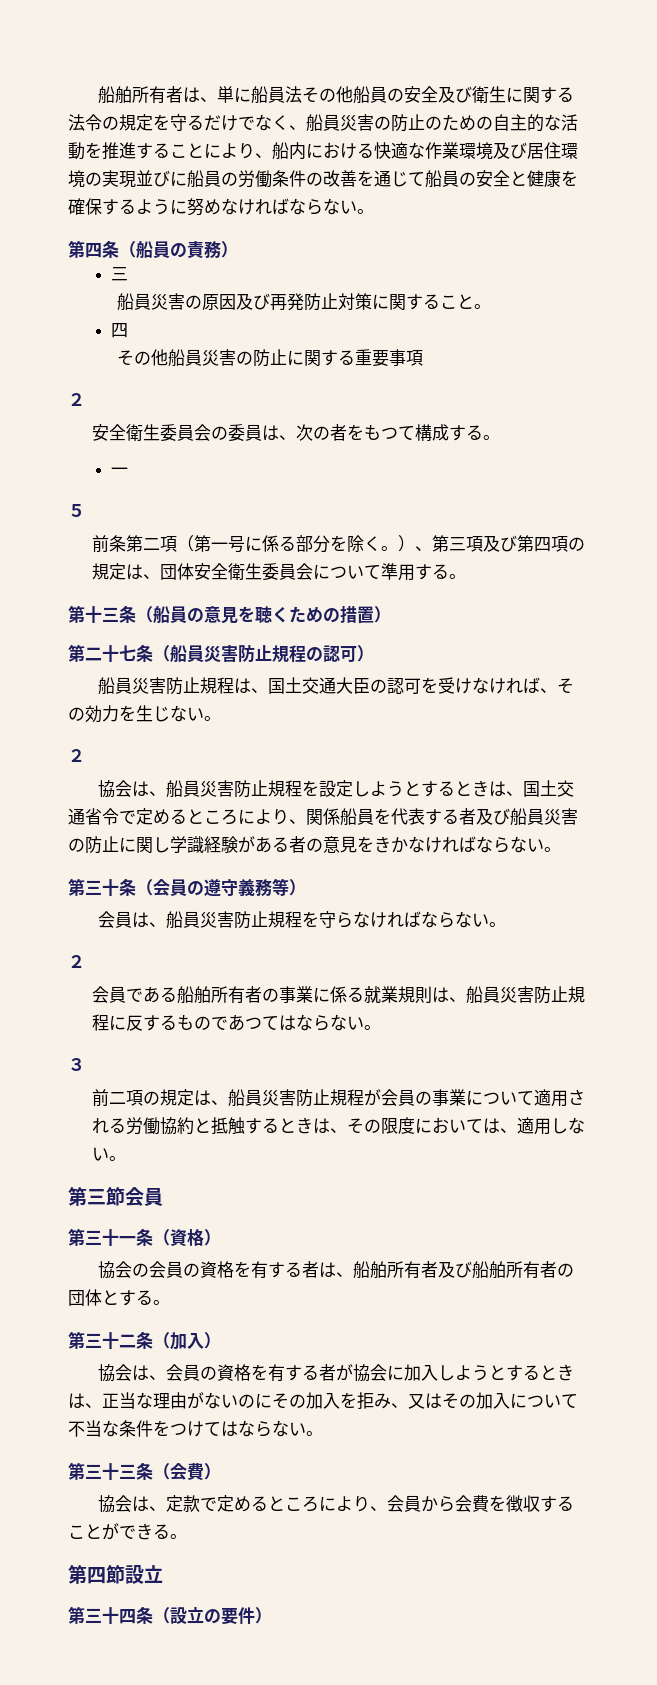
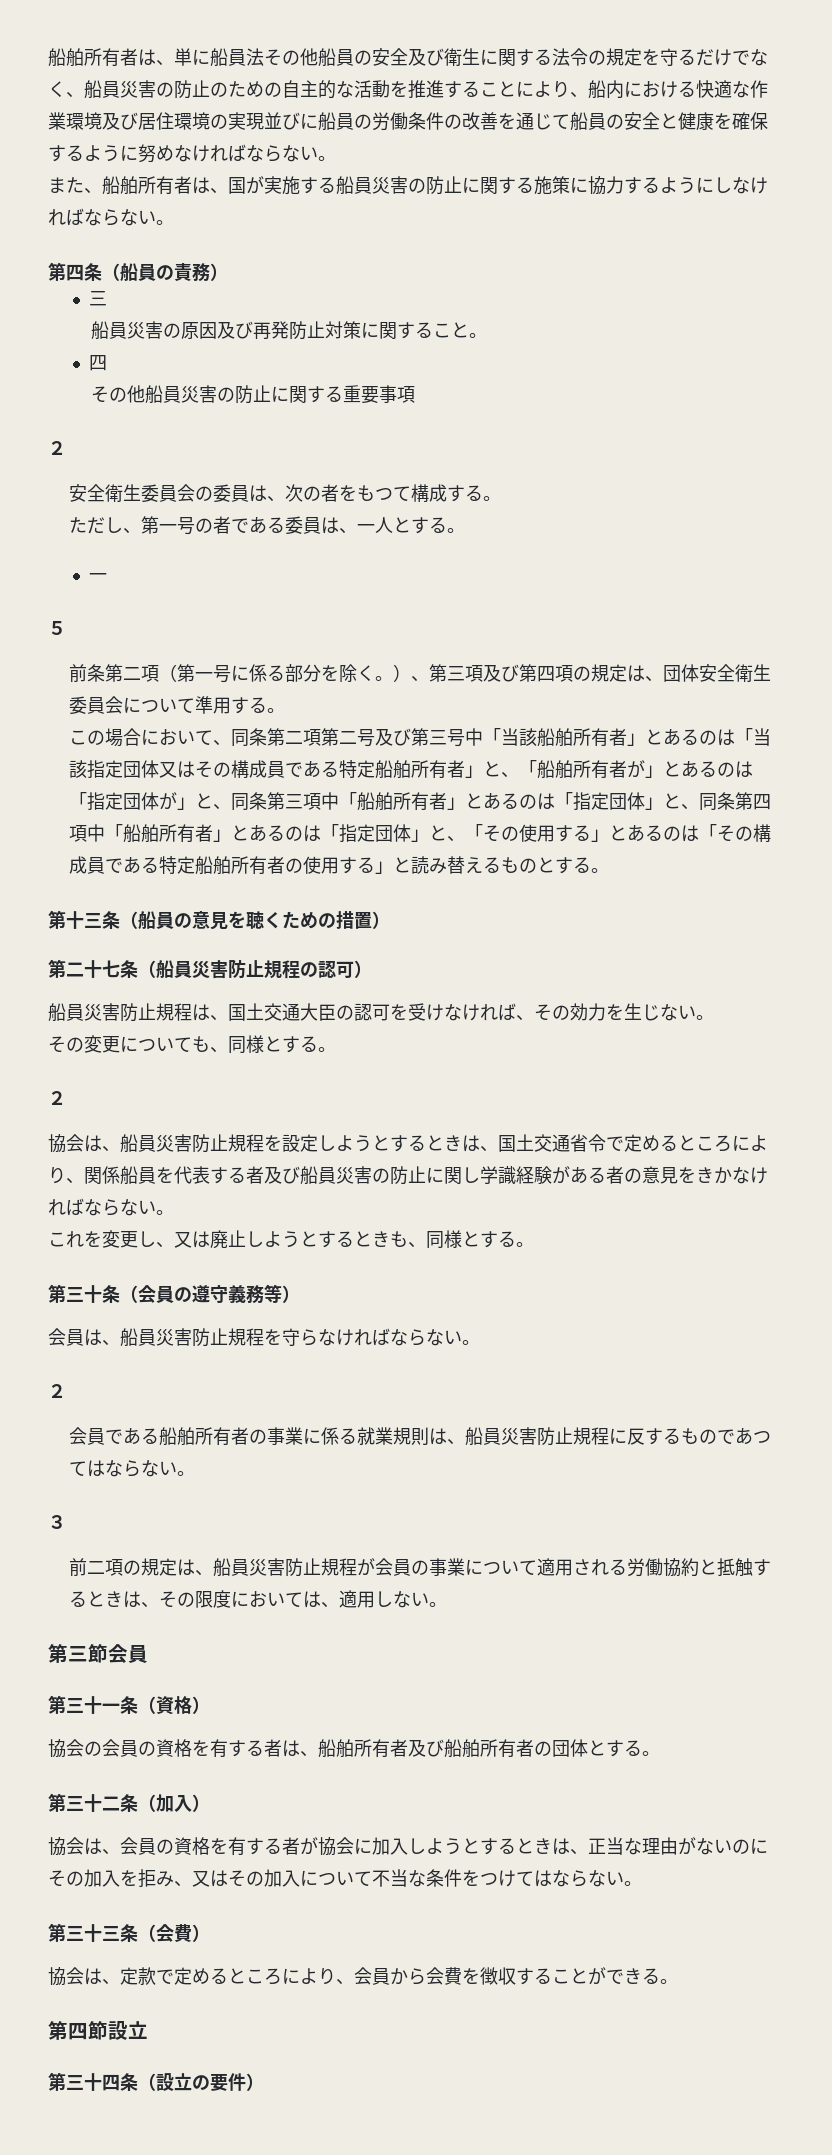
+ また、船舶所有者は、国が実施する船員災害の防止に関する施策に協力するようにしなければならない。
+ ただし、第一号の者である委員は、一人とする。
+ この場合において、同条第二項第二号及び第三号中「当該船舶所有者」とあるのは「当該指定団体又はその構成員である特定船舶所有者」と、「船舶所有者が」とあるのは「指定団体が」と、同条第三項中「船舶所有者」とあるのは「指定団体」と、同条第四項中「船舶所有者」とあるのは「指定団体」と、「その使用する」とあるのは「その構成員である特定船舶所有者の使用する」と読み替えるものとする。
+ その変更についても、同様とする。
+ これを変更し、又は廃止しようとするときも、同様とする。

